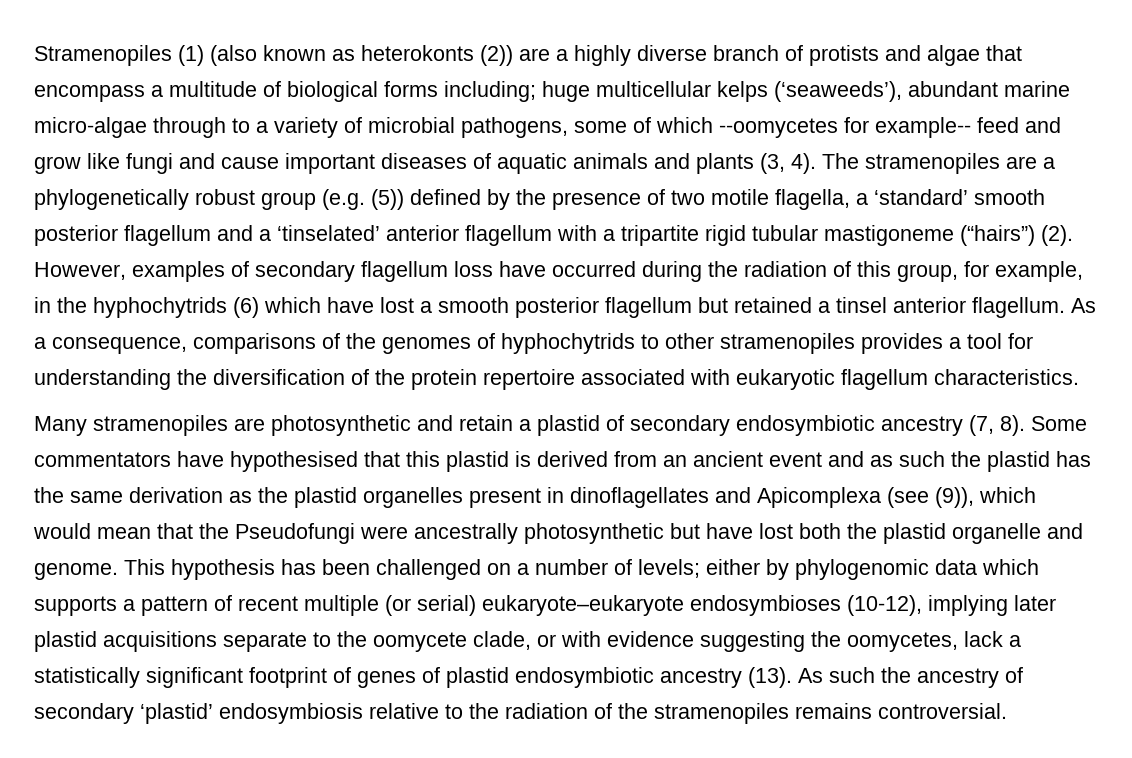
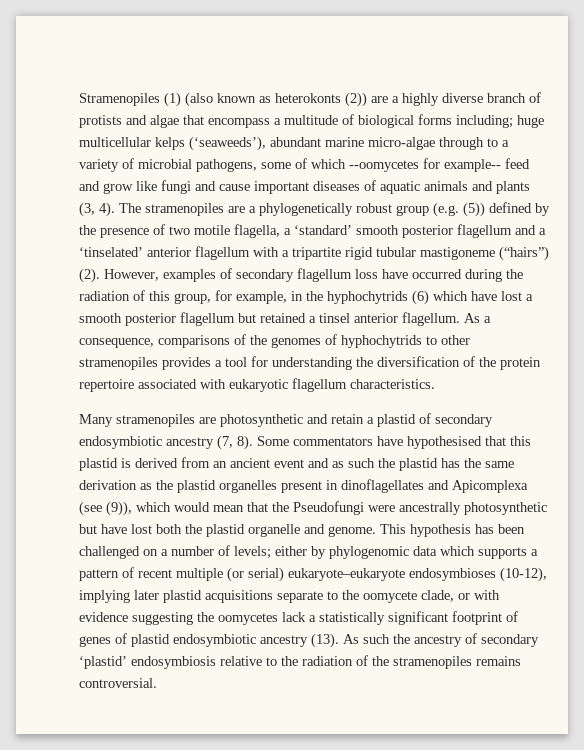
- This hypothesis has been challenged on a number of levels; either by phylogenomic data which supports a pattern of recent multiple (or serial) eukaryote–eukaryote endosymbioses (10-12), implying later plastid acquisitions separate to the oomycete clade, or with evidence suggesting the oomycetes, lack a statistically significant footprint of genes of plastid endosymbiotic ancestry (13).
+ This hypothesis has been challenged on a number of levels; either by phylogenomic data which supports a pattern of recent multiple (or serial) eukaryote–eukaryote endosymbioses (10-12), implying later plastid acquisitions separate to the oomycete clade, or with evidence suggesting the oomycetes lack a statistically significant footprint of genes of plastid endosymbiotic ancestry (13).

